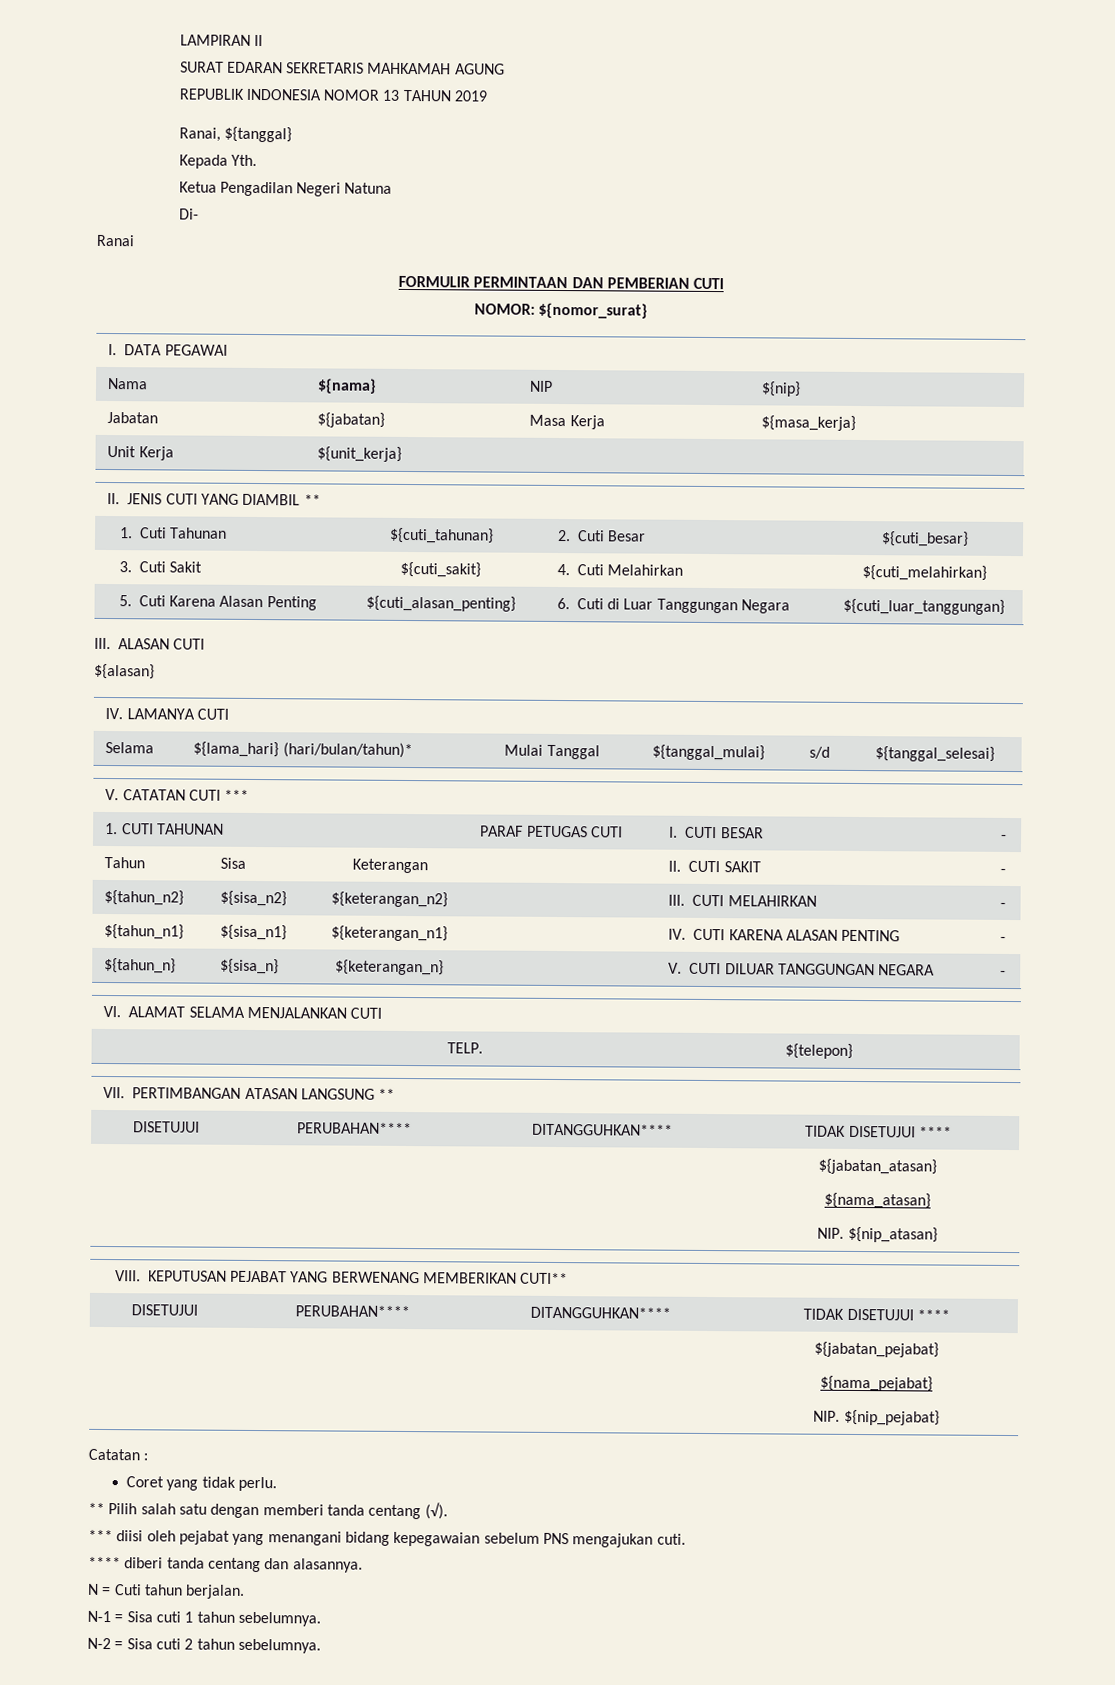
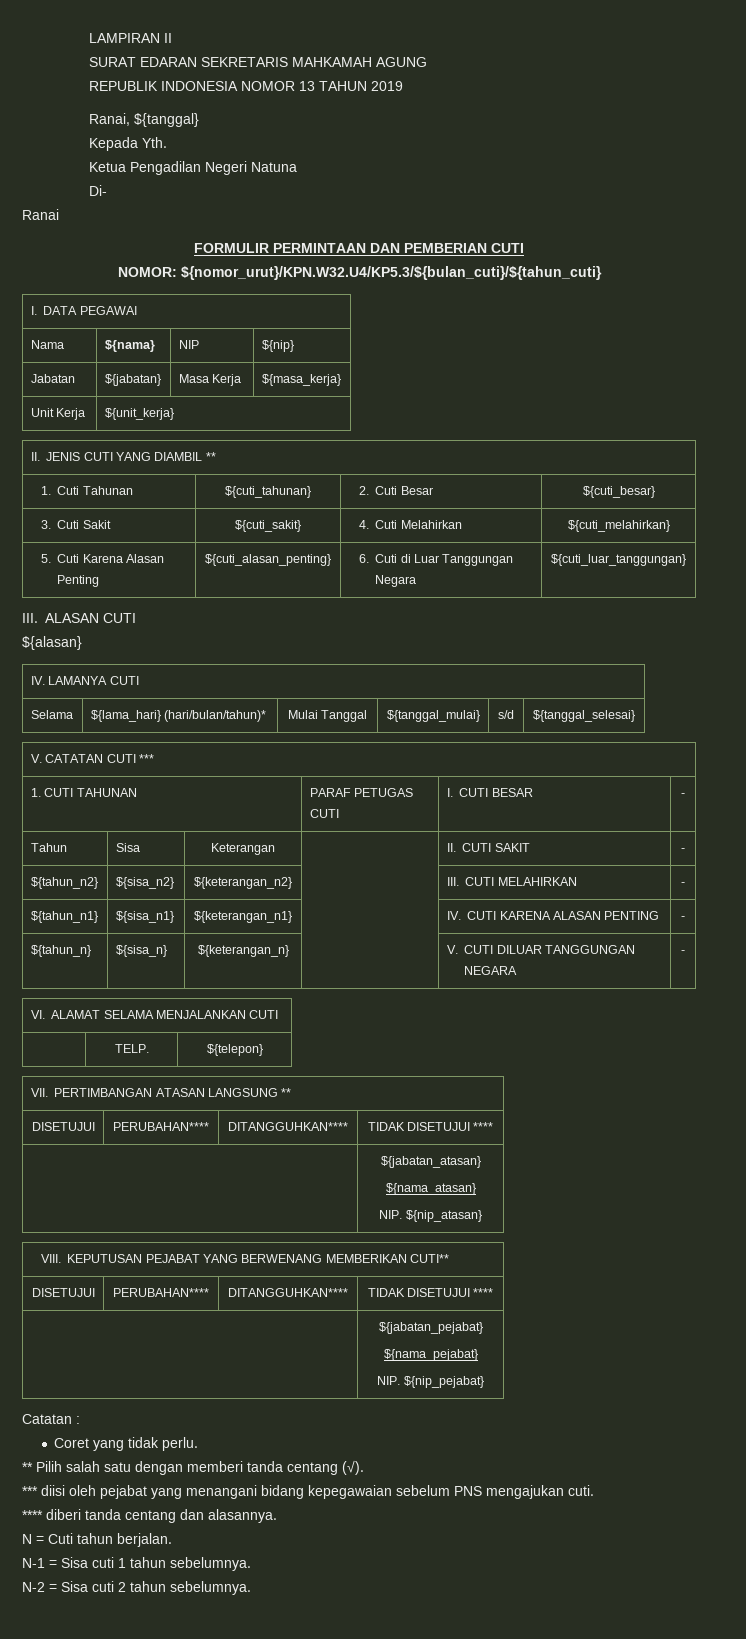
- NOMOR: ${nomor_surat}
+ NOMOR: ${nomor_urut}/KPN.W32.U4/KP5.3/${bulan_cuti}/${tahun_cuti}

